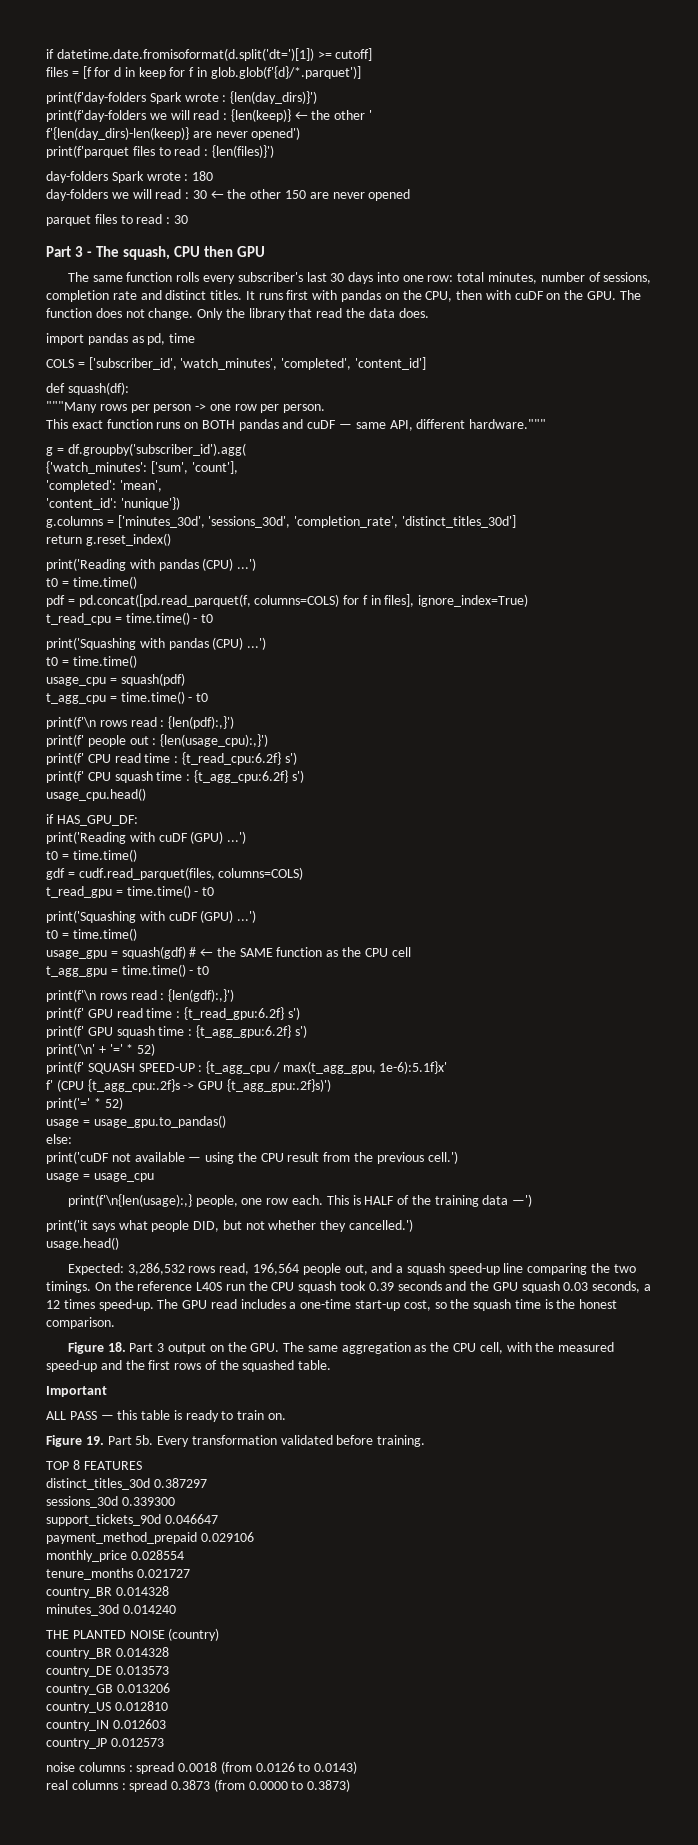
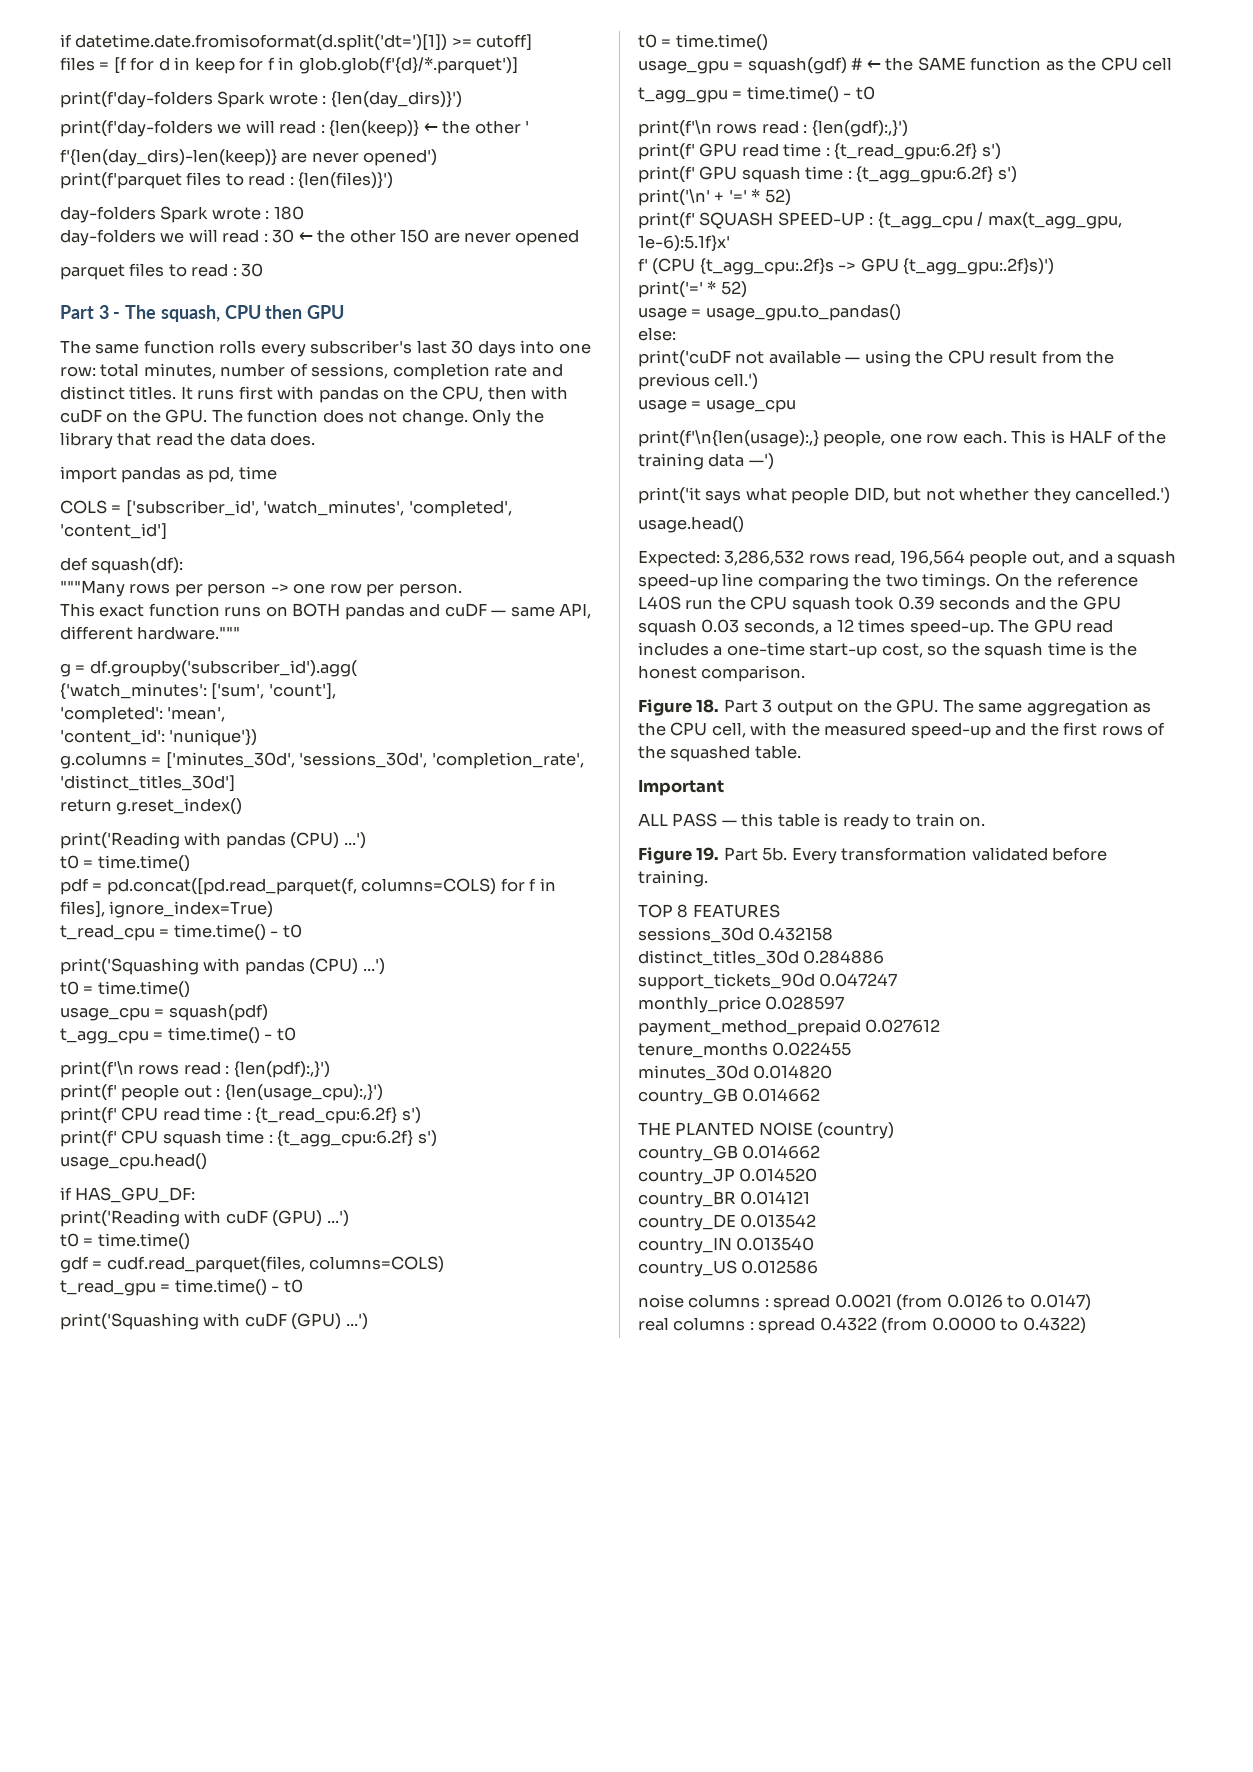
+ sessions_30d 0.432158
- distinct_titles_30d 0.387297
- sessions_30d 0.339300
- support_tickets_90d 0.046647
- payment_method_prepaid 0.029106
- monthly_price 0.028554
- tenure_months 0.021727
- country_BR 0.014328
- minutes_30d 0.014240
+ distinct_titles_30d 0.284886
+ support_tickets_90d 0.047247
+ monthly_price 0.028597
+ payment_method_prepaid 0.027612
+ tenure_months 0.022455
+ minutes_30d 0.014820
+ country_GB 0.014662
  THE PLANTED NOISE (country)
- country_BR 0.014328
+ country_GB 0.014662
+ country_JP 0.014520
+ country_BR 0.014121
- country_DE 0.013573
- country_GB 0.013206
- country_US 0.012810
- country_IN 0.012603
- country_JP 0.012573
+ country_DE 0.013542
+ country_IN 0.013540
+ country_US 0.012586
- noise columns : spread 0.0018 (from 0.0126 to 0.0143)
+ noise columns : spread 0.0021 (from 0.0126 to 0.0147)
- real columns : spread 0.3873 (from 0.0000 to 0.3873)
+ real columns : spread 0.4322 (from 0.0000 to 0.4322)

